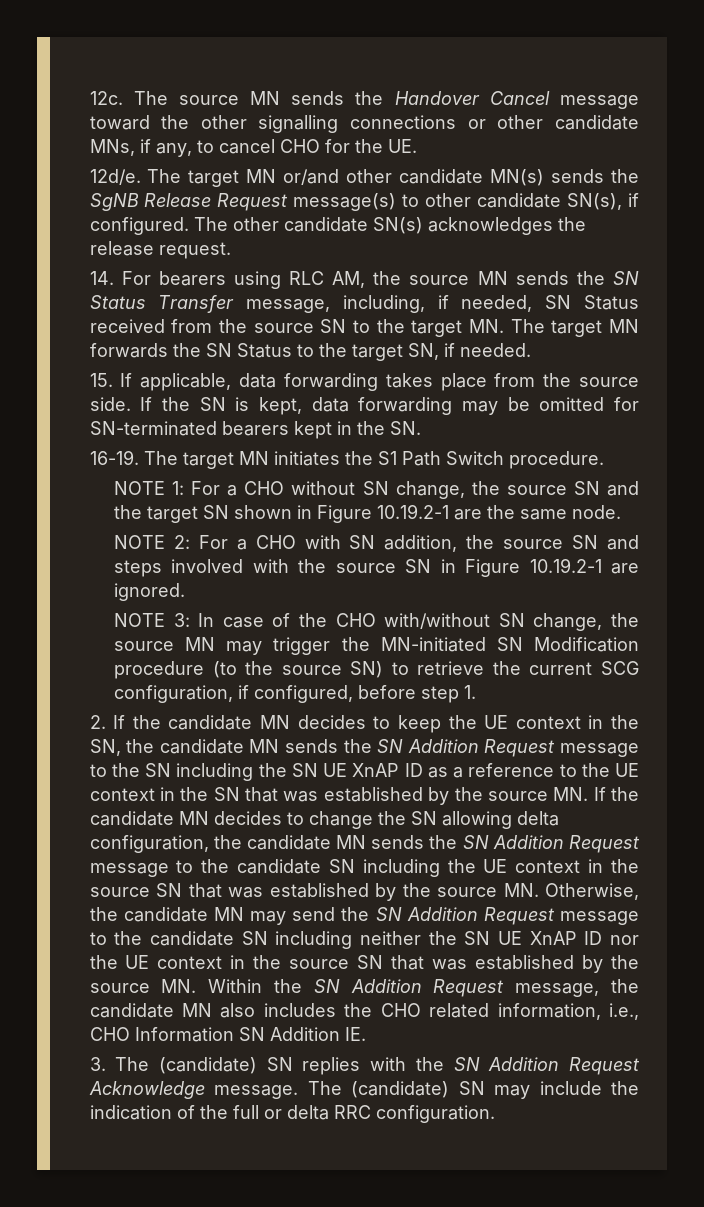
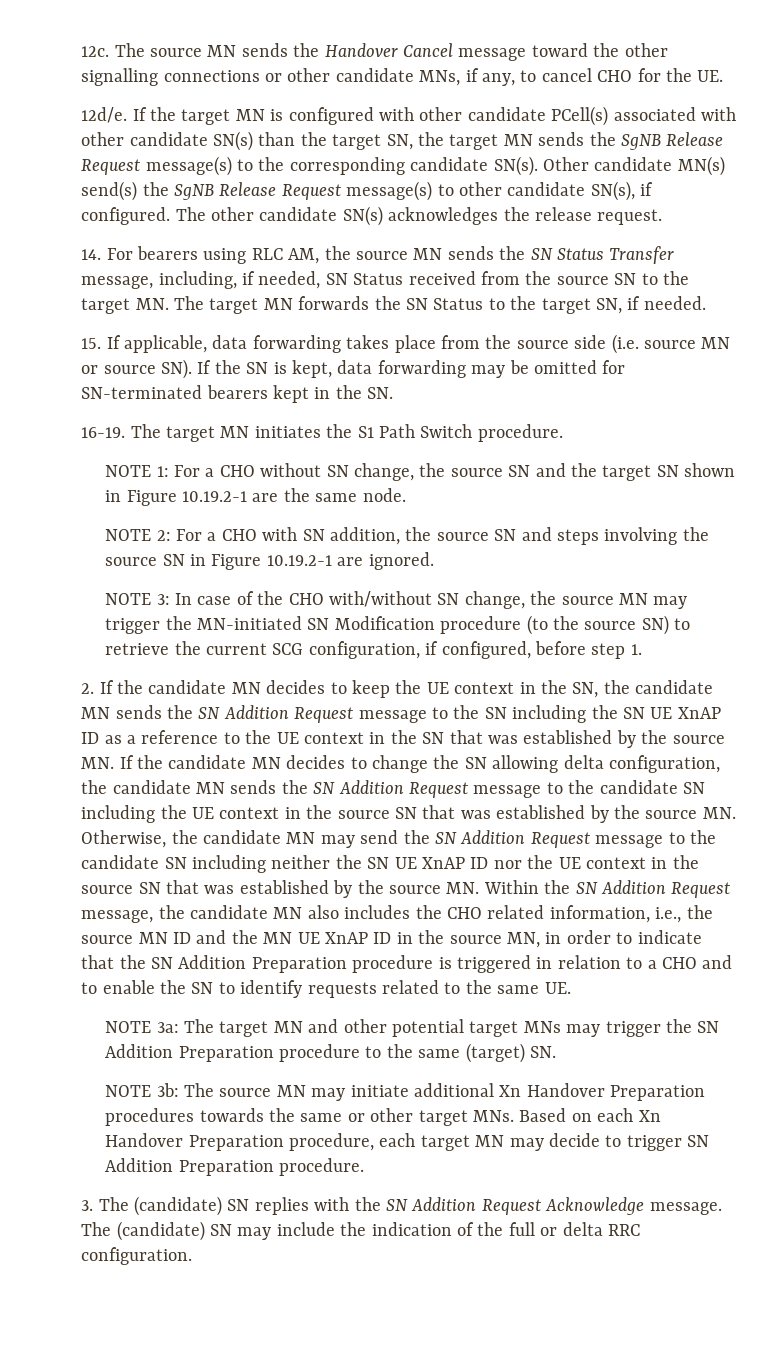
- The target MN or/and other candidate MN(s) sends the SgNB Release Request message(s) to other candidate SN(s), if configured.
+ If the target MN is configured with other candidate PCell(s) associated with other candidate SN(s) than the target SN, the target MN sends the SgNB Release Request message(s) to the corresponding candidate SN(s). Other candidate MN(s) send(s) the SgNB Release Request message(s) to other candidate SN(s), if configured.
- 15. If applicable, data forwarding takes place from the source side. If the SN is kept, data forwarding may be omitted for SN-terminated bearers kept in the SN.
+ 15. If applicable, data forwarding takes place from the source side (i.e. source MN or source SN). If the SN is kept, data forwarding may be omitted for SN-terminated bearers kept in the SN.
- NOTE 2: For a CHO with SN addition, the source SN and steps involved with the source SN in Figure 10.19.2-1 are ignored.
+ NOTE 2: For a CHO with SN addition, the source SN and steps involving the source SN in Figure 10.19.2-1 are ignored.
- 2. If the candidate MN decides to keep the UE context in the SN, the candidate MN sends the SN Addition Request message to the SN including the SN UE XnAP ID as a reference to the UE context in the SN that was established by the source MN. If the candidate MN decides to change the SN allowing delta configuration, the candidate MN sends the SN Addition Request message to the candidate SN including the UE context in the source SN that was established by the source MN. Otherwise, the candidate MN may send the SN Addition Request message to the candidate SN including neither the SN UE XnAP ID nor the UE context in the source SN that was established by the source MN. Within the SN Addition Request message, the candidate MN also includes the CHO related information, i.e., CHO Information SN Addition IE.
+ 2. If the candidate MN decides to keep the UE context in the SN, the candidate MN sends the SN Addition Request message to the SN including the SN UE XnAP ID as a reference to the UE context in the SN that was established by the source MN. If the candidate MN decides to change the SN allowing delta configuration, the candidate MN sends the SN Addition Request message to the candidate SN including the UE context in the source SN that was established by the source MN. Otherwise, the candidate MN may send the SN Addition Request message to the candidate SN including neither the SN UE XnAP ID nor the UE context in the source SN that was established by the source MN. Within the SN Addition Request message, the candidate MN also includes the CHO related information, i.e., the source MN ID and the MN UE XnAP ID in the source MN, in order to indicate that the SN Addition Preparation procedure is triggered in relation to a CHO and to enable the SN to identify requests related to the same UE.
+ NOTE 3a: The target MN and other potential target MNs may trigger the SN Addition Preparation procedure to the same (target) SN.
+ NOTE 3b: The source MN may initiate additional Xn Handover Preparation procedures towards the same or other target MNs. Based on each Xn Handover Preparation procedure, each target MN may decide to trigger SN Addition Preparation procedure.

